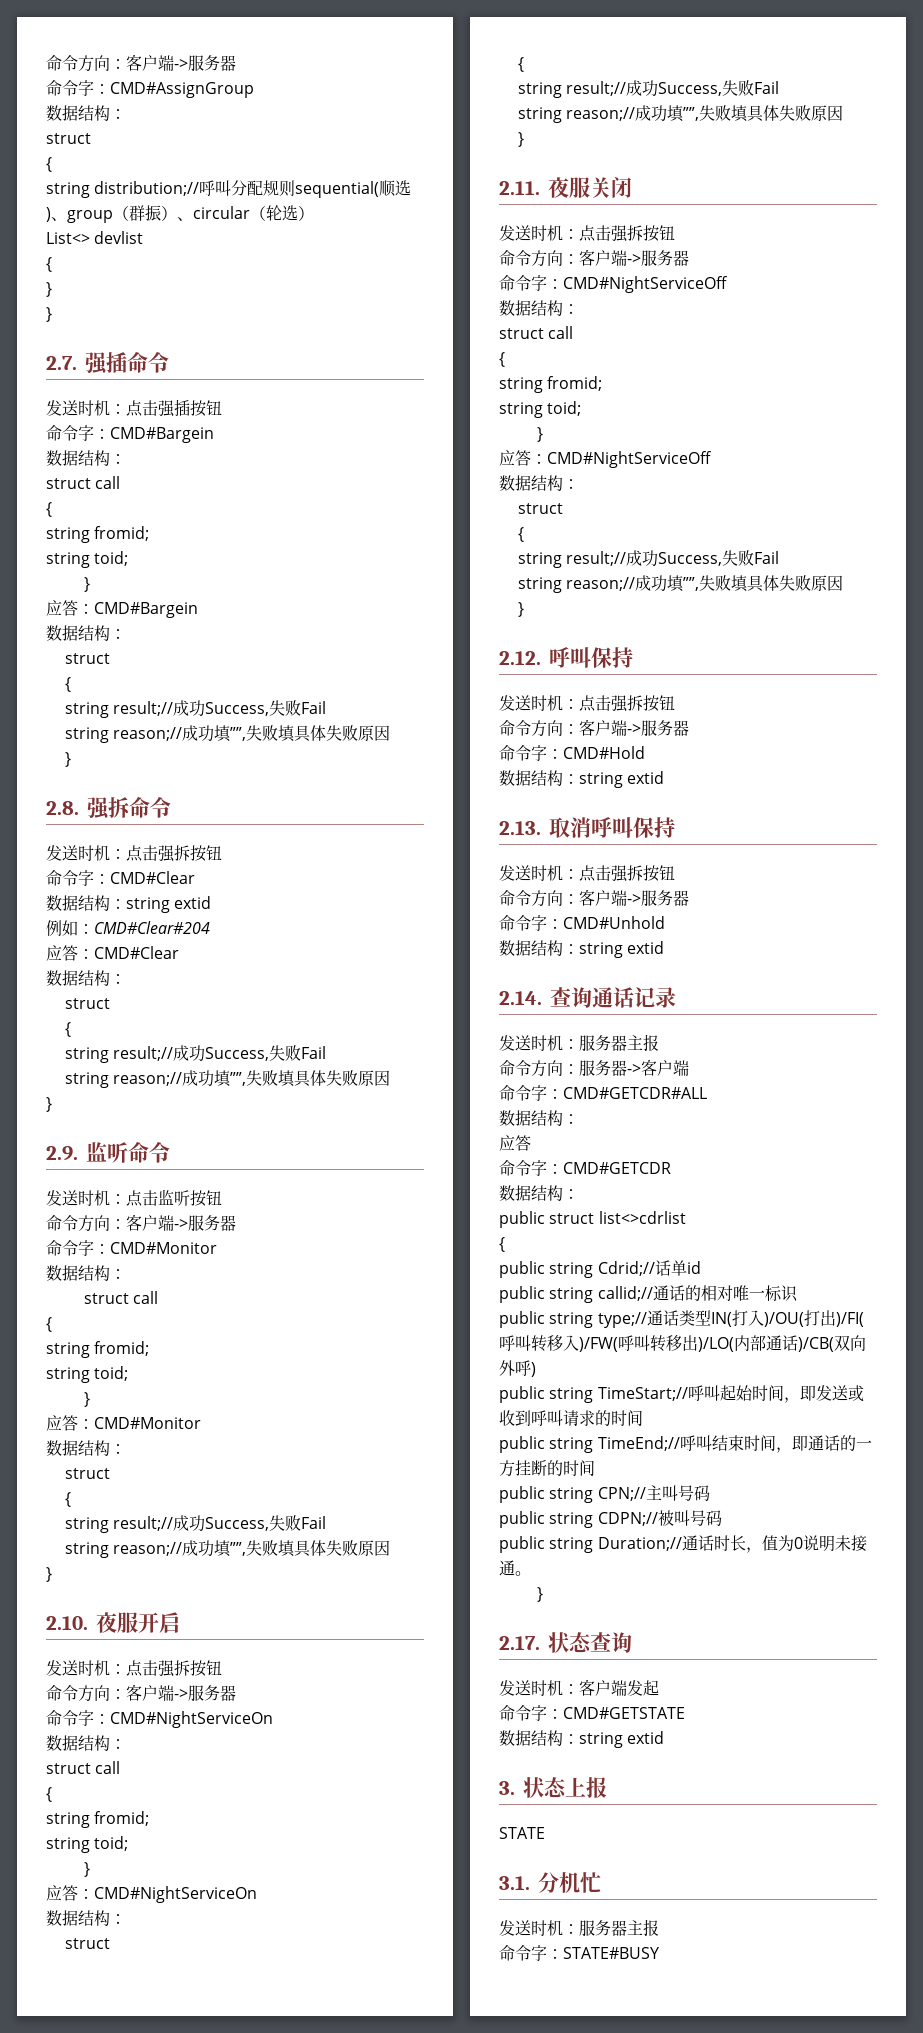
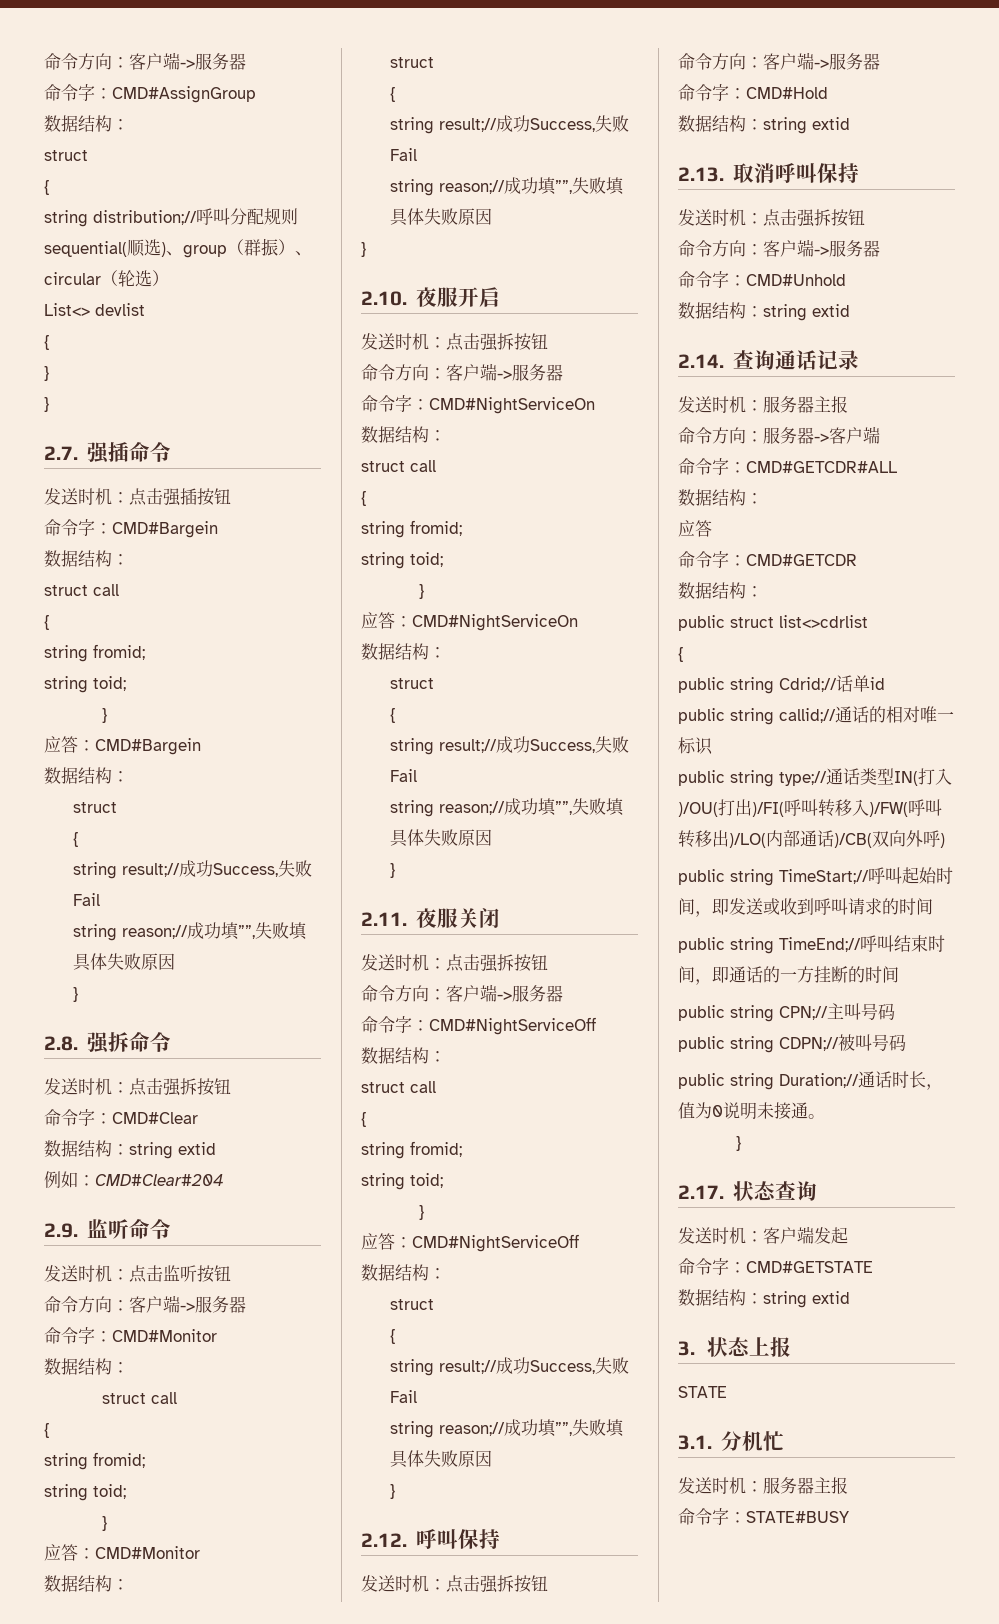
- 应答：CMD#Clear
- 数据结构：
- struct
- {
- string result;//成功Success,失败Fail
- string reason;//成功填””,失败填具体失败原因
- }

